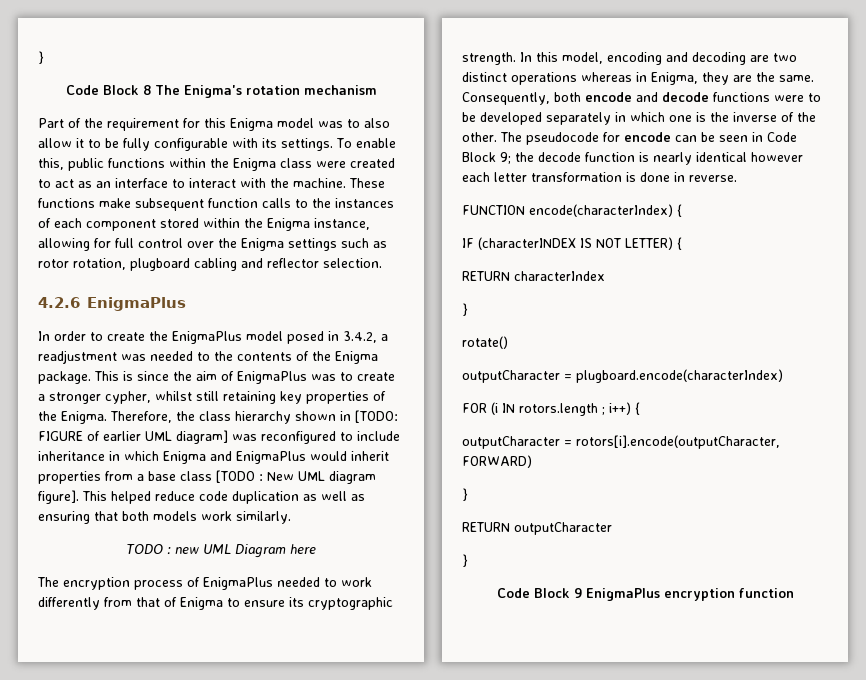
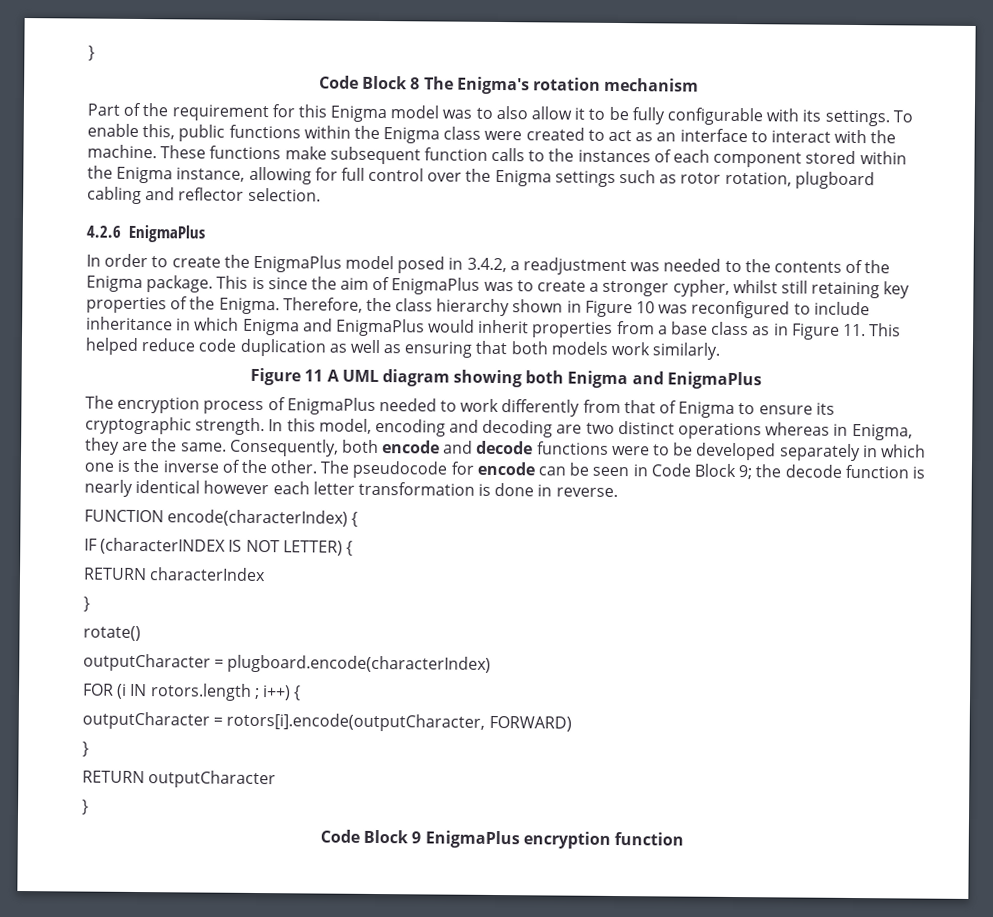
- Therefore, the class hierarchy shown in [TODO: FIGURE of earlier UML diagram] was reconfigured to include inheritance in which Enigma and EnigmaPlus would inherit properties from a base class [TODO : New UML diagram figure]. This helped reduce code duplication as well as ensuring that both models work similarly.
+ Therefore, the class hierarchy shown in Figure 10 was reconfigured to include inheritance in which Enigma and EnigmaPlus would inherit properties from a base class as in Figure 11. This helped reduce code duplication as well as ensuring that both models work similarly.
- TODO : new UML Diagram here
+ Figure 11 A UML diagram showing both Enigma and EnigmaPlus

